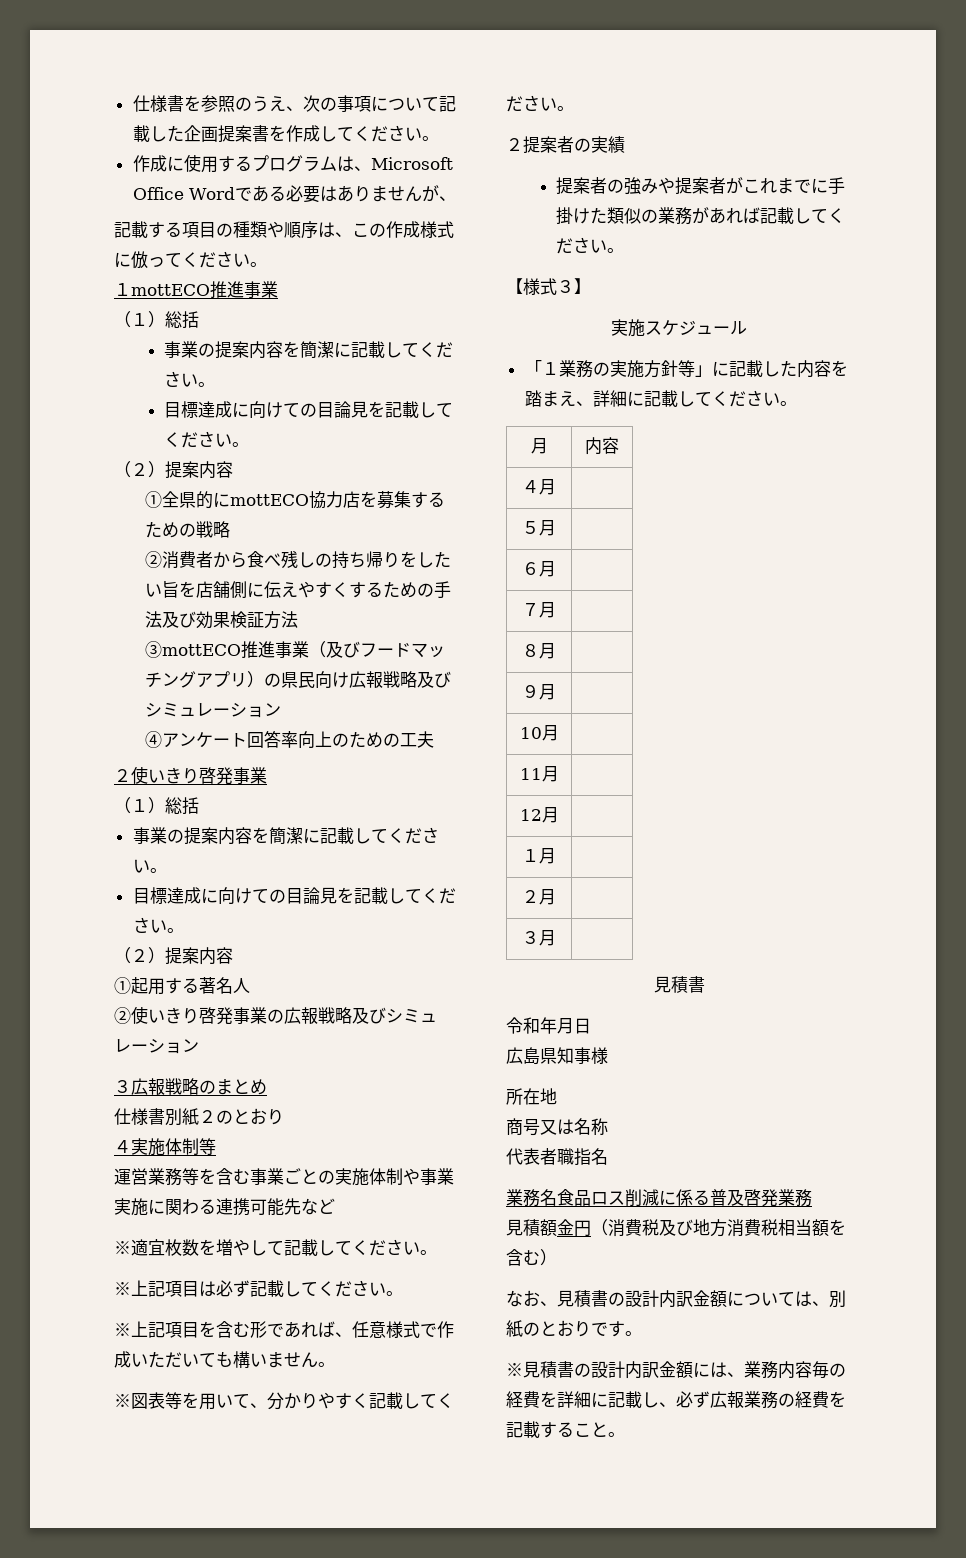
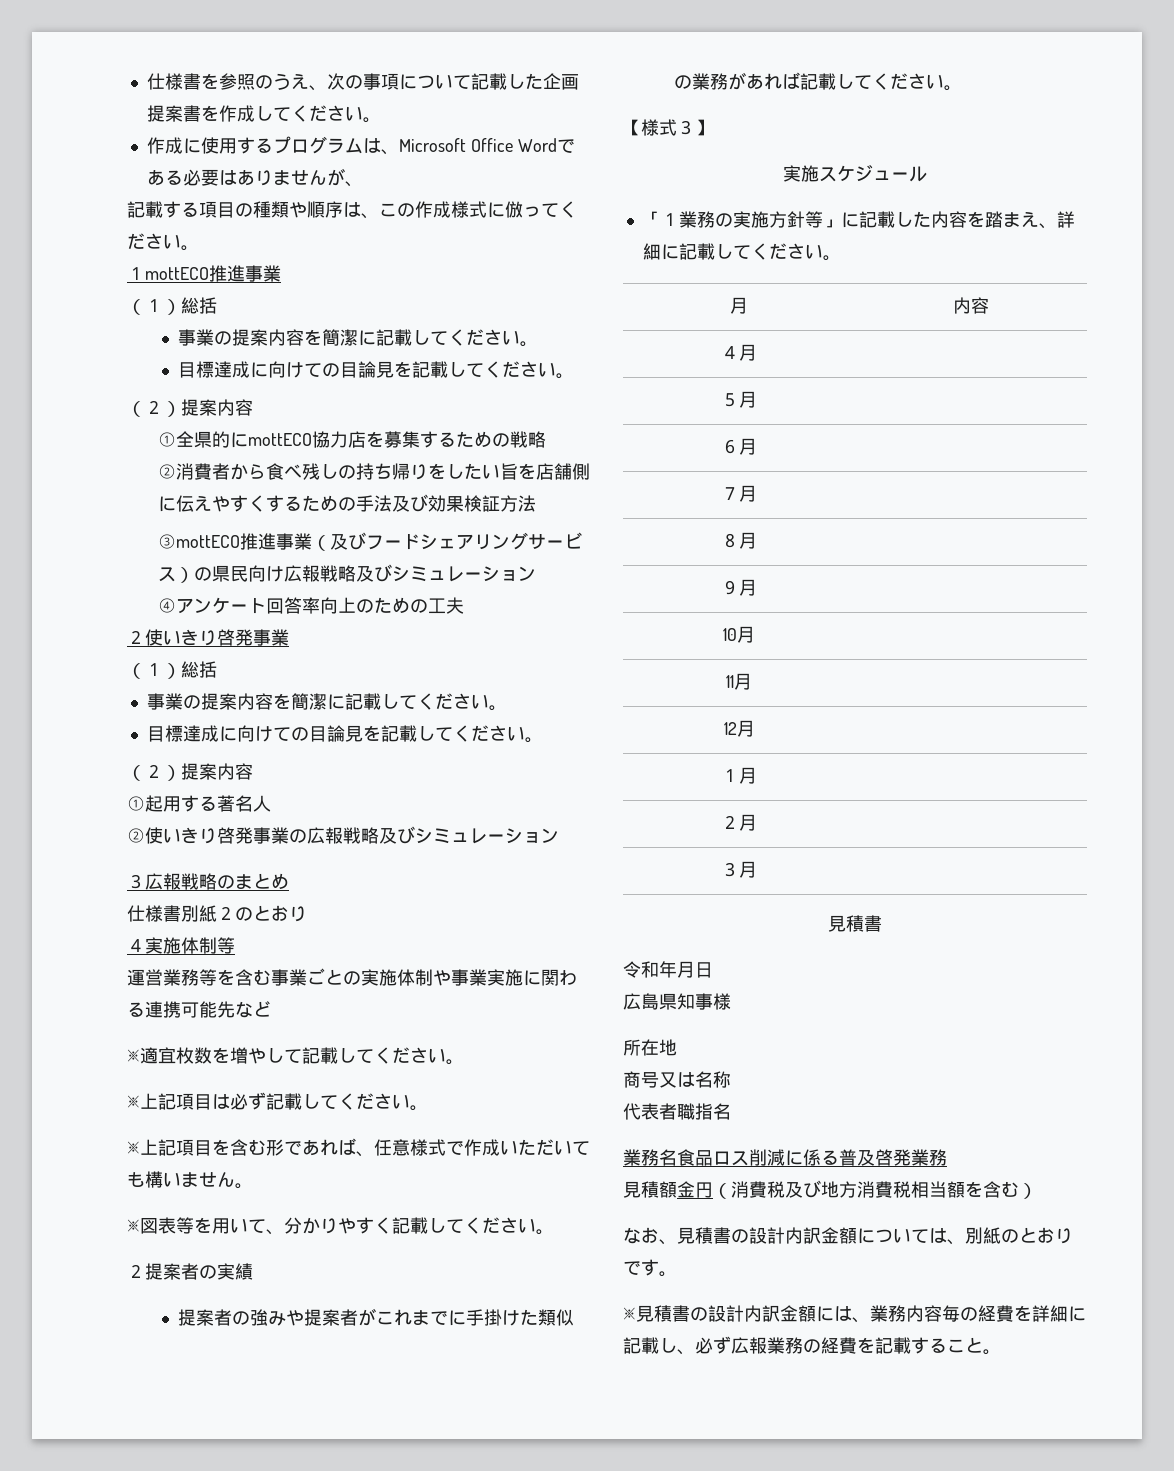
- ③mottECO推進事業（及びフードマッチングアプリ）の県民向け広報戦略及びシミュレーション
+ ③mottECO推進事業（及びフードシェアリングサービス）の県民向け広報戦略及びシミュレーション

